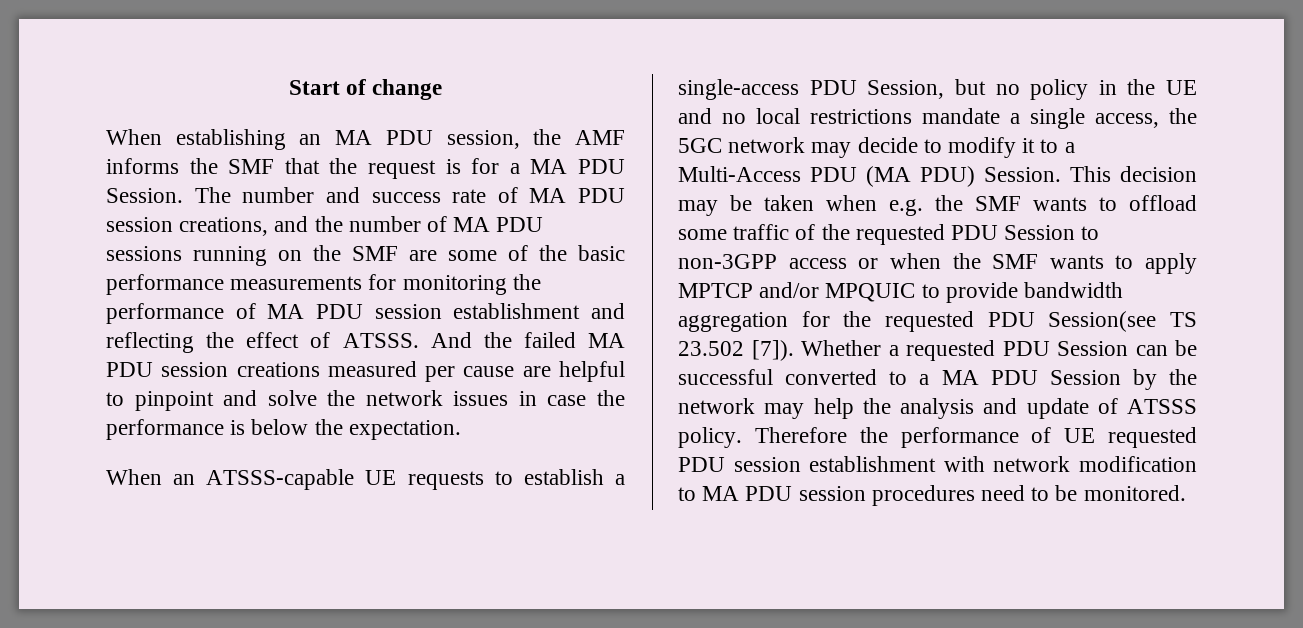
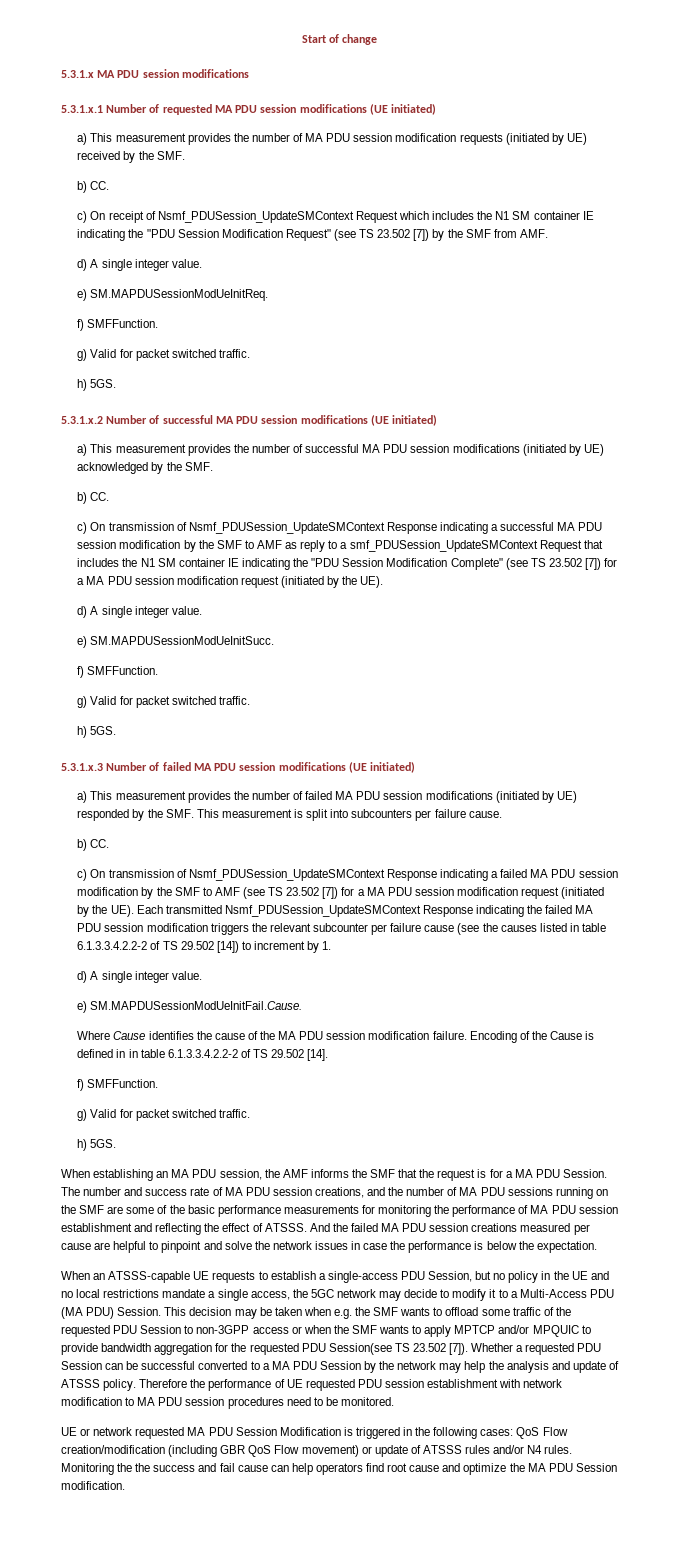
+ 5.3.1.x MA PDU session modifications
+ 5.3.1.x.1 Number of requested MA PDU session modifications (UE initiated)
+ a) This measurement provides the number of MA PDU session modification requests (initiated by UE) received by the SMF.
+ b) CC.
+ c) On receipt of Nsmf_PDUSession_UpdateSMContext Request which includes the N1 SM container IE indicating the "PDU Session Modification Request" (see TS 23.502 [7]) by the SMF from AMF.
+ d) A single integer value.
+ e) SM.MAPDUSessionModUeInitReq.
+ f) SMFFunction.
+ g) Valid for packet switched traffic.
+ h) 5GS.
+ 5.3.1.x.2 Number of successful MA PDU session modifications (UE initiated)
+ a) This measurement provides the number of successful MA PDU session modifications (initiated by UE) acknowledged by the SMF.
+ b) CC.
+ c) On transmission of Nsmf_PDUSession_UpdateSMContext Response indicating a successful MA PDU session modification by the SMF to AMF as reply to a smf_PDUSession_UpdateSMContext Request that includes the N1 SM container IE indicating the "PDU Session Modification Complete" (see TS 23.502 [7]) for a MA PDU session modification request (initiated by the UE).
+ d) A single integer value.
+ e) SM.MAPDUSessionModUeInitSucc.
+ f) SMFFunction.
+ g) Valid for packet switched traffic.
+ h) 5GS.
+ 5.3.1.x.3 Number of failed MA PDU session modifications (UE initiated)
+ a) This measurement provides the number of failed MA PDU session modifications (initiated by UE) responded by the SMF. This measurement is split into subcounters per failure cause.
+ b) CC.
+ c) On transmission of Nsmf_PDUSession_UpdateSMContext Response indicating a failed MA PDU session modification by the SMF to AMF (see TS 23.502 [7]) for a MA PDU session modification request (initiated by the UE). Each transmitted Nsmf_PDUSession_UpdateSMContext Response indicating the failed MA PDU session modification triggers the relevant subcounter per failure cause (see the causes listed in table 6.1.3.3.4.2.2-2 of TS 29.502 [14]) to increment by 1.
+ d) A single integer value.
+ e) SM.MAPDUSessionModUeInitFail.Cause.
+ Where Cause identifies the cause of the MA PDU session modification failure. Encoding of the Cause is defined in in table 6.1.3.3.4.2.2-2 of TS 29.502 [14].
+ f) SMFFunction.
+ g) Valid for packet switched traffic.
+ h) 5GS.
+ UE or network requested MA PDU Session Modification is triggered in the following cases: QoS Flow creation/modification (including GBR QoS Flow movement) or update of ATSSS rules and/or N4 rules. Monitoring the the success and fail cause can help operators find root cause and optimize the MA PDU Session modification.

